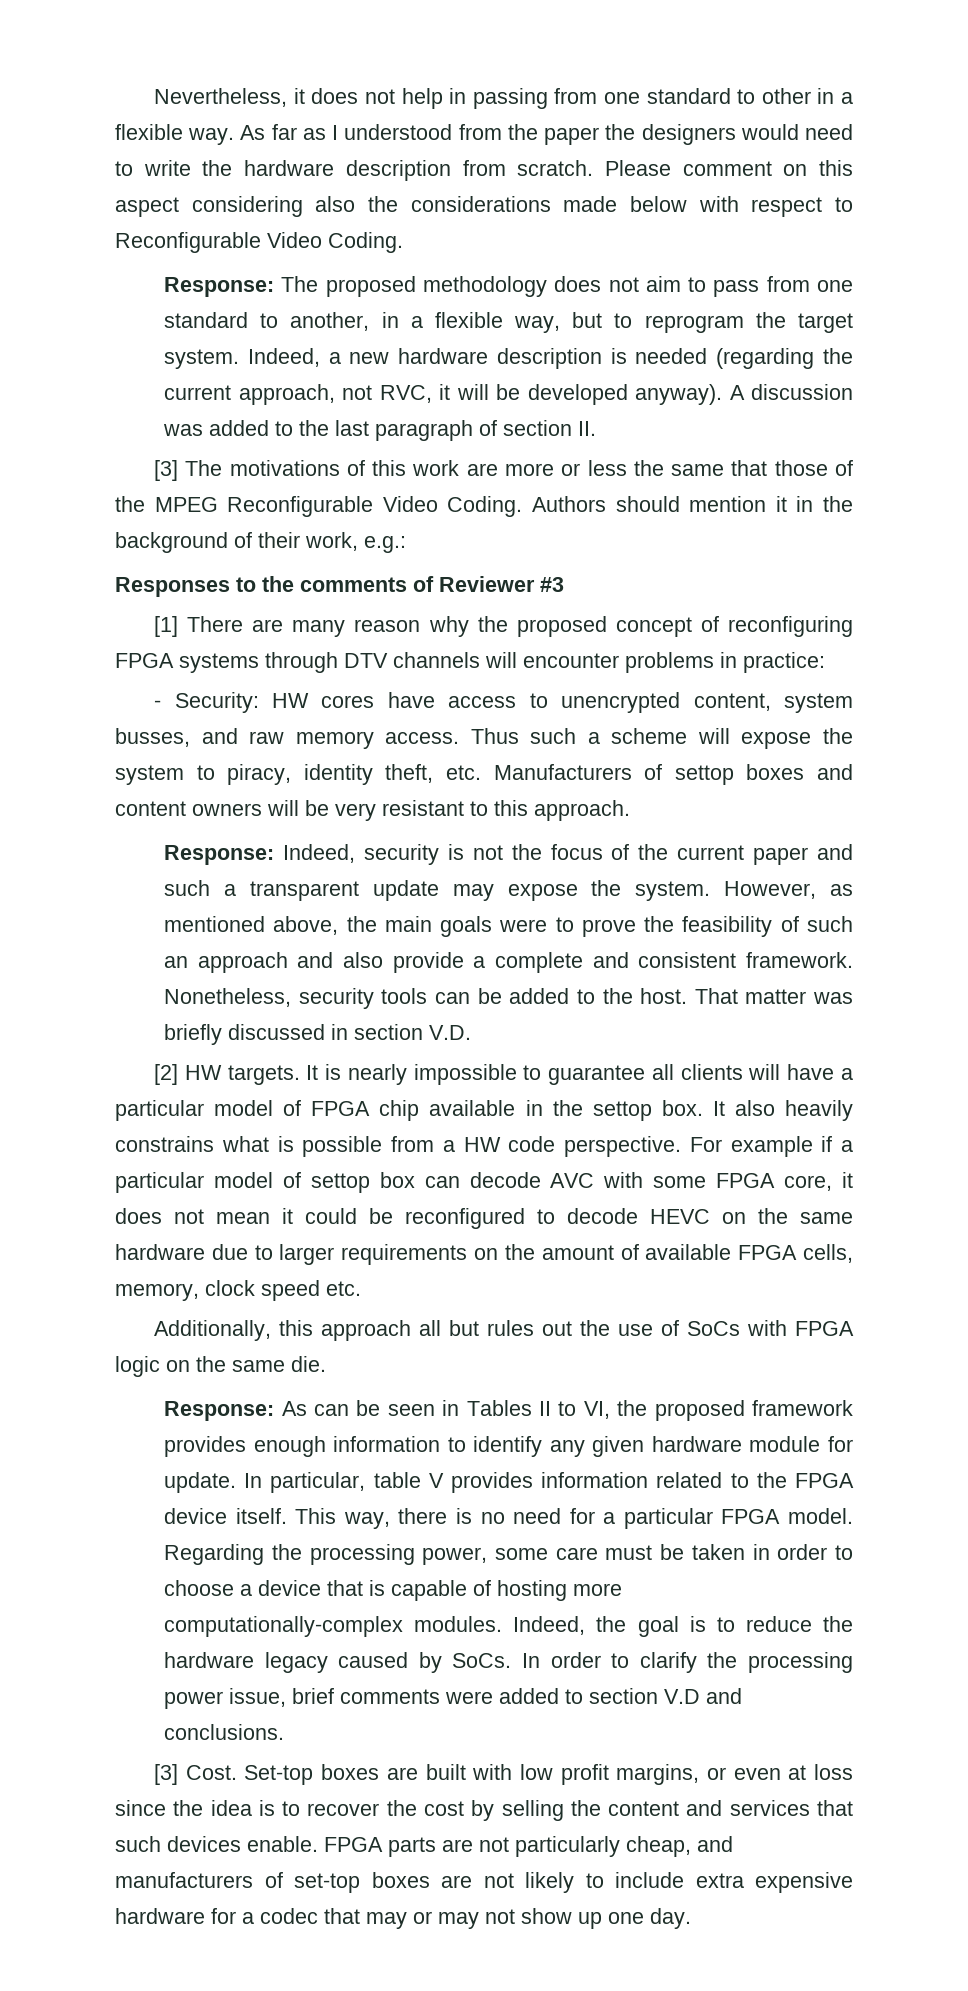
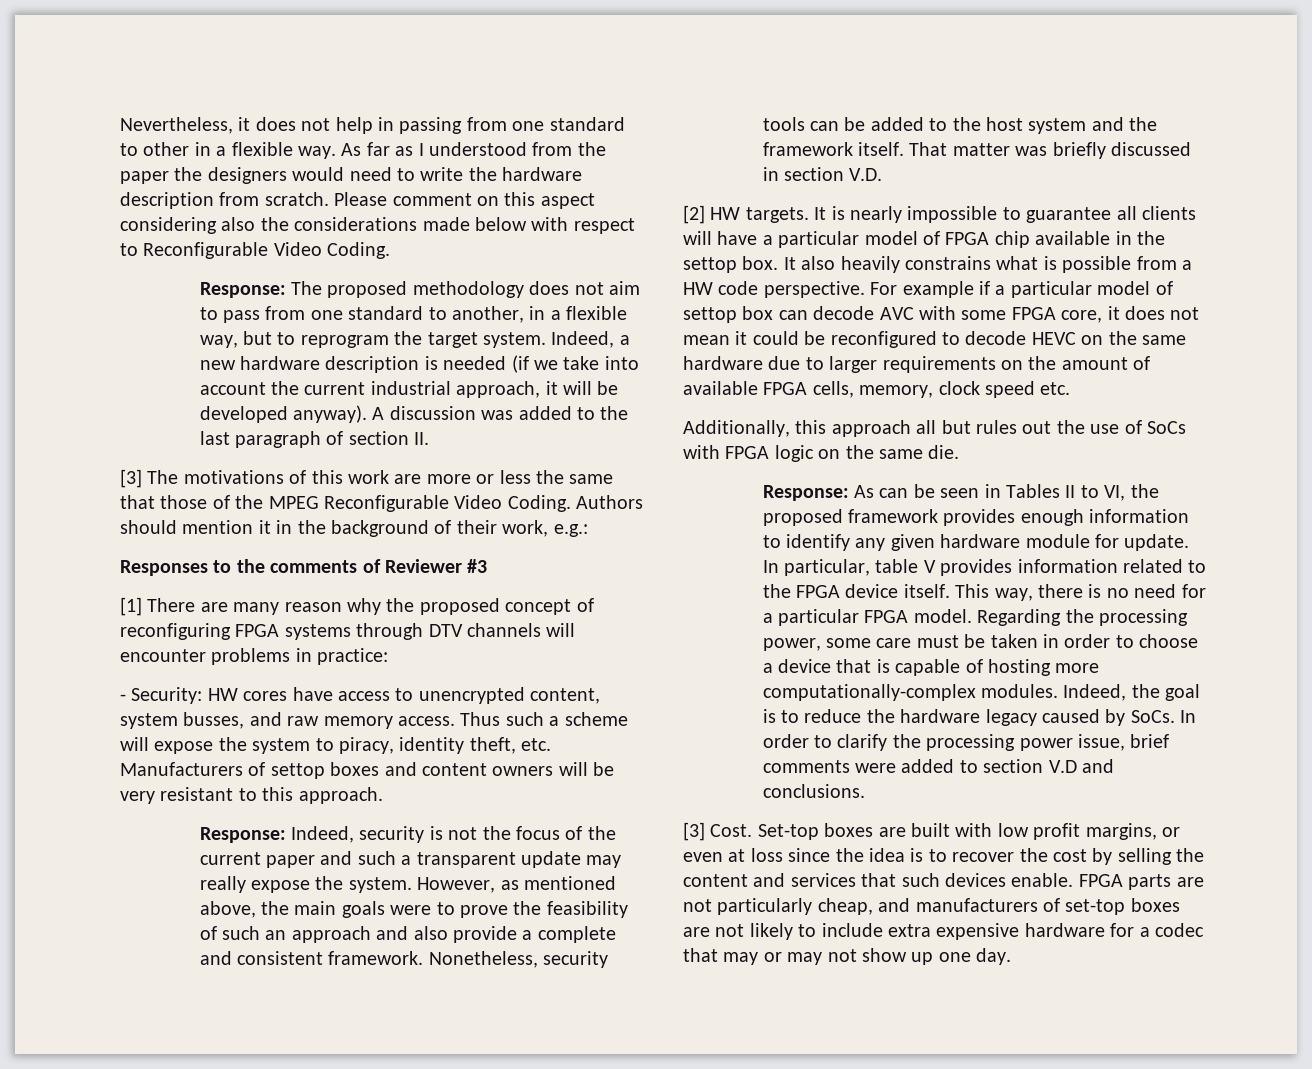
- Indeed, a new hardware description is needed (regarding the current approach, not RVC, it will be developed anyway).
+ Indeed, a new hardware description is needed (if we take into account the current industrial approach, it will be developed anyway).
- Response: Indeed, security is not the focus of the current paper and such a transparent update may expose the system.
+ Response: Indeed, security is not the focus of the current paper and such a transparent update may really expose the system.
- Nonetheless, security tools can be added to the host.
+ Nonetheless, security tools can be added to the host system and the framework itself.

